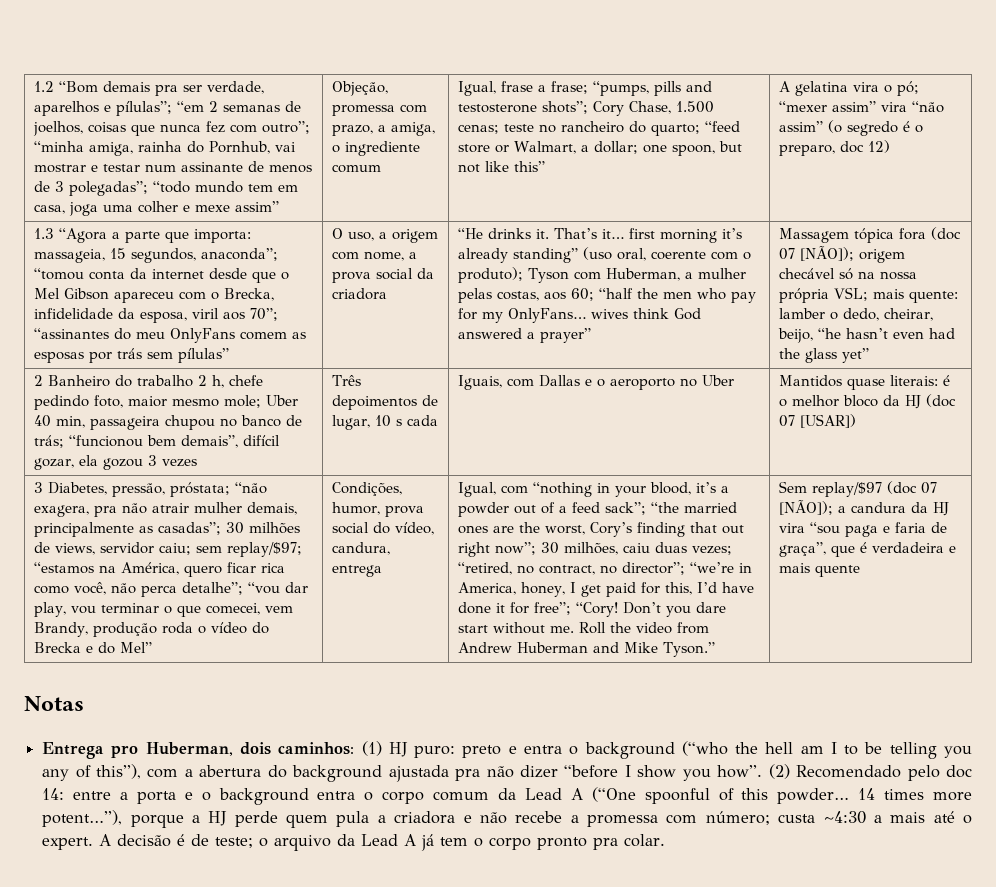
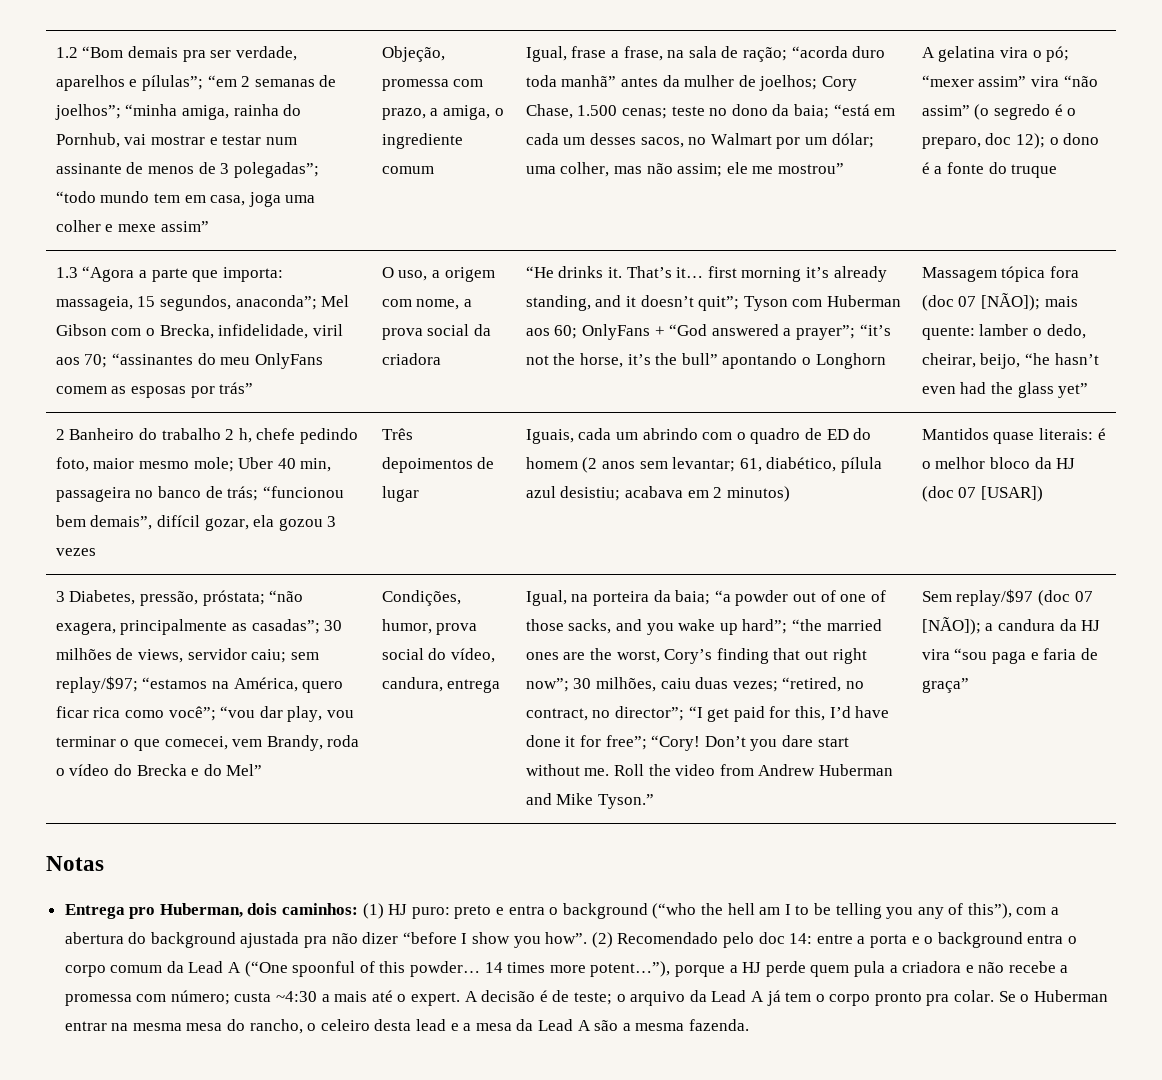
- 1.2 “Bom demais pra ser verdade, aparelhos e pílulas”; “em 2 semanas de joelhos, coisas que nunca fez com outro”; “minha amiga, rainha do Pornhub, vai mostrar e testar num assinante de menos de 3 polegadas”; “todo mundo tem em casa, joga uma colher e mexe assim”
+ 1.2 “Bom demais pra ser verdade, aparelhos e pílulas”; “em 2 semanas de joelhos”; “minha amiga, rainha do Pornhub, vai mostrar e testar num assinante de menos de 3 polegadas”; “todo mundo tem em casa, joga uma colher e mexe assim”
- Igual, frase a frase; “pumps, pills and testosterone shots”; Cory Chase, 1.500 cenas; teste no rancheiro do quarto; “feed store or Walmart, a dollar; one spoon, but not like this”
+ Igual, frase a frase, na sala de ração; “acorda duro toda manhã” antes da mulher de joelhos; Cory Chase, 1.500 cenas; teste no dono da baia; “está em cada um desses sacos, no Walmart por um dólar; uma colher, mas não assim; ele me mostrou”
- A gelatina vira o pó; “mexer assim” vira “não assim” (o segredo é o preparo, doc 12)
+ A gelatina vira o pó; “mexer assim” vira “não assim” (o segredo é o preparo, doc 12); o dono é a fonte do truque
- 1.3 “Agora a parte que importa: massageia, 15 segundos, anaconda”; “tomou conta da internet desde que o Mel Gibson apareceu com o Brecka, infidelidade da esposa, viril aos 70”; “assinantes do meu OnlyFans comem as esposas por trás sem pílulas”
+ 1.3 “Agora a parte que importa: massageia, 15 segundos, anaconda”; Mel Gibson com o Brecka, infidelidade, viril aos 70; “assinantes do meu OnlyFans comem as esposas por trás”
- That’s it… first morning it’s already standing” (uso oral, coerente com o produto); Tyson com Huberman, a mulher pelas costas, aos 60; “half the men who pay for my OnlyFans… wives think God answered a prayer”
+ That’s it… first morning it’s already standing, and it doesn’t quit”; Tyson com Huberman aos 60; OnlyFans + “God answered a prayer”; “it’s not the horse, it’s the bull” apontando o Longhorn
- Massagem tópica fora (doc 07 [NÃO]); origem checável só na nossa própria VSL; mais quente: lamber o dedo, cheirar, beijo, “he hasn’t even had the glass yet”
+ Massagem tópica fora (doc 07 [NÃO]); mais quente: lamber o dedo, cheirar, beijo, “he hasn’t even had the glass yet”
- 2 Banheiro do trabalho 2 h, chefe pedindo foto, maior mesmo mole; Uber 40 min, passageira chupou no banco de trás; “funcionou bem demais”, difícil gozar, ela gozou 3 vezes
+ 2 Banheiro do trabalho 2 h, chefe pedindo foto, maior mesmo mole; Uber 40 min, passageira no banco de trás; “funcionou bem demais”, difícil gozar, ela gozou 3 vezes
- Três depoimentos de lugar, 10 s cada | Iguais, com Dallas e o aeroporto no Uber
+ Três depoimentos de lugar | Iguais, cada um abrindo com o quadro de ED do homem (2 anos sem levantar; 61, diabético, pílula azul desistiu; acabava em 2 minutos)
- 3 Diabetes, pressão, próstata; “não exagera, pra não atrair mulher demais, principalmente as casadas”; 30 milhões de views, servidor caiu; sem replay/$97; “estamos na América, quero ficar rica como você, não perca detalhe”; “vou dar play, vou terminar o que comecei, vem Brandy, produção roda o vídeo do Brecka e do Mel”
+ 3 Diabetes, pressão, próstata; “não exagera, principalmente as casadas”; 30 milhões de views, servidor caiu; sem replay/$97; “estamos na América, quero ficar rica como você”; “vou dar play, vou terminar o que comecei, vem Brandy, roda o vídeo do Brecka e do Mel”
- Igual, com “nothing in your blood, it’s a powder out of a feed sack”; “the married ones are the worst, Cory’s finding that out right now”; 30 milhões, caiu duas vezes; “retired, no contract, no director”; “we’re in America, honey, I get paid for this, I’d have done it for free”; “Cory!
+ Igual, na porteira da baia; “a powder out of one of those sacks, and you wake up hard”; “the married ones are the worst, Cory’s finding that out right now”; 30 milhões, caiu duas vezes; “retired, no contract, no director”; “I get paid for this, I’d have done it for free”; “Cory!
- Sem replay/$97 (doc 07 [NÃO]); a candura da HJ vira “sou paga e faria de graça”, que é verdadeira e mais quente
+ Sem replay/$97 (doc 07 [NÃO]); a candura da HJ vira “sou paga e faria de graça”
+ Se o Huberman entrar na mesma mesa do rancho, o celeiro desta lead e a mesa da Lead A são a mesma fazenda.

